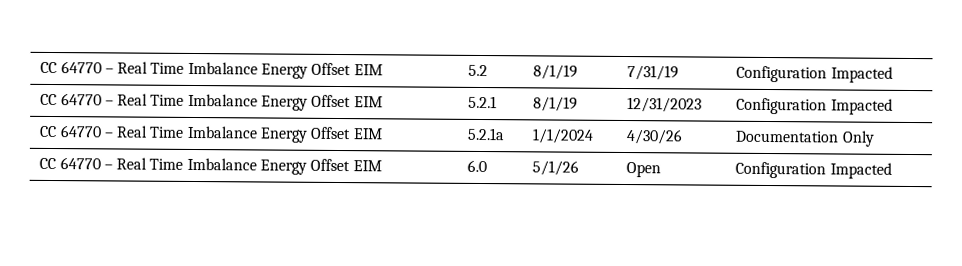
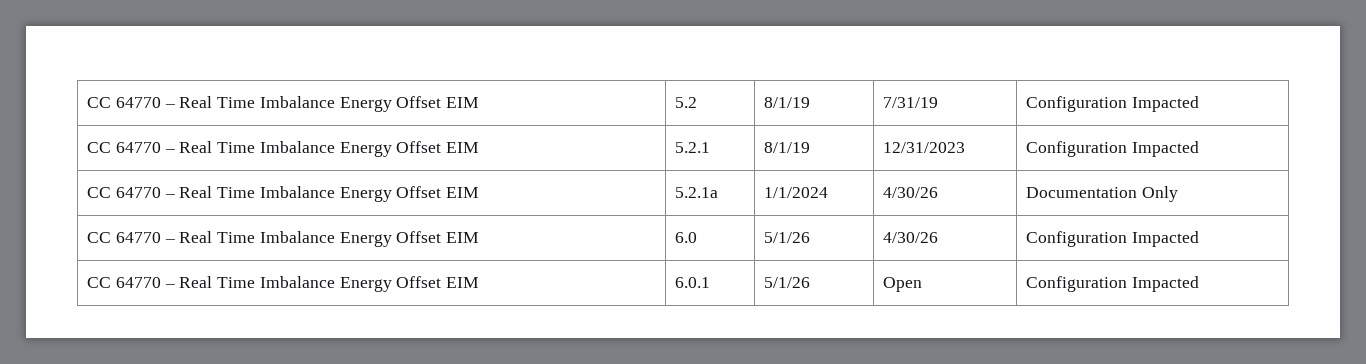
- CC 64770 – Real Time Imbalance Energy Offset EIM | 6.0 | 5/1/26 | Open | Configuration Impacted
+ CC 64770 – Real Time Imbalance Energy Offset EIM | 6.0 | 5/1/26 | 4/30/26 | Configuration Impacted
+ CC 64770 – Real Time Imbalance Energy Offset EIM | 6.0.1 | 5/1/26 | Open | Configuration Impacted

